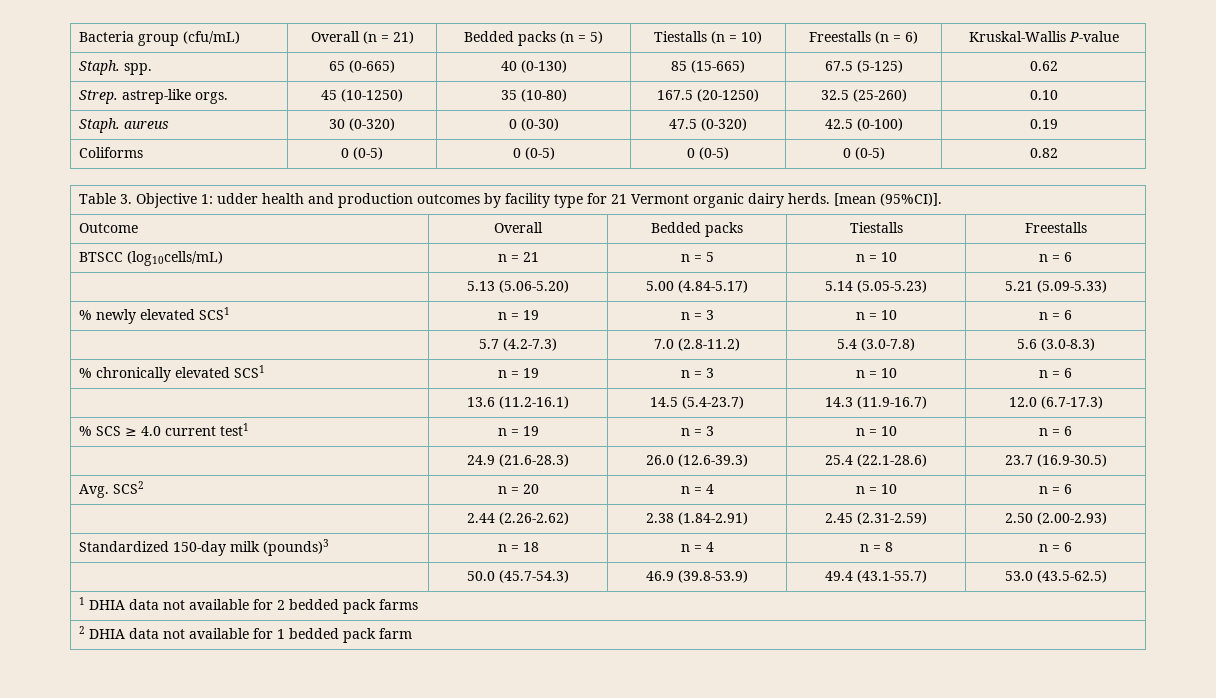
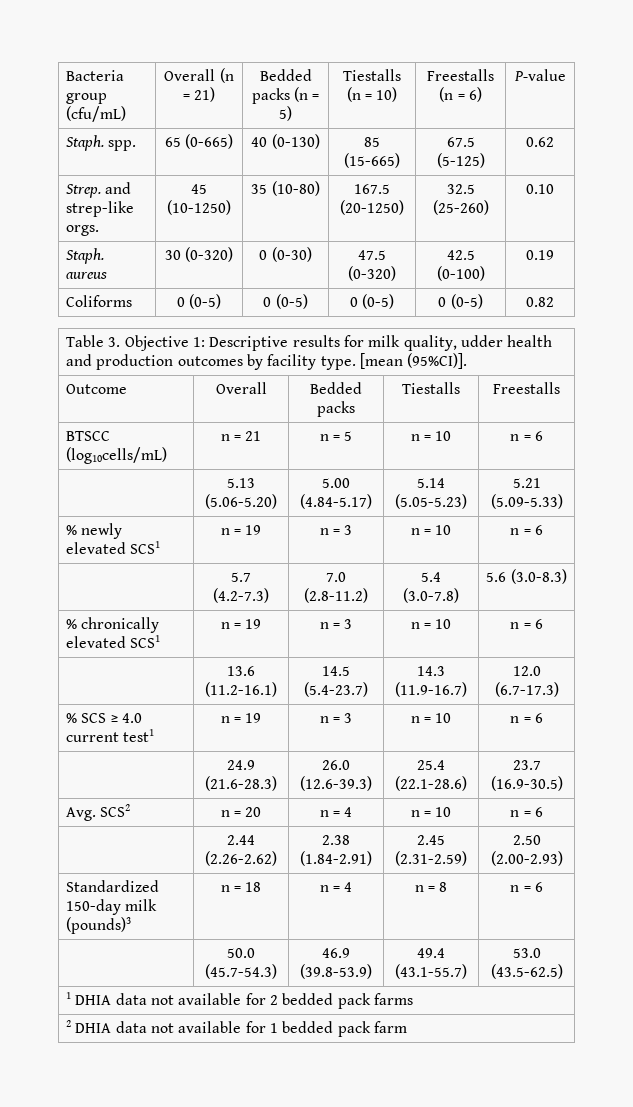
- Bacteria group (cfu/mL) | Overall (n = 21) | Bedded packs (n = 5) | Tiestalls (n = 10) | Freestalls (n = 6) | Kruskal-Wallis P-value
+ Bacteria group (cfu/mL) | Overall (n = 21) | Bedded packs (n = 5) | Tiestalls (n = 10) | Freestalls (n = 6) | P-value
- Strep. astrep-like orgs. | 45 (10-1250) | 35 (10-80) | 167.5 (20-1250) | 32.5 (25-260) | 0.10
+ Strep. and strep-like orgs. | 45 (10-1250) | 35 (10-80) | 167.5 (20-1250) | 32.5 (25-260) | 0.10
- Table 3. Objective 1: udder health and production outcomes by facility type for 21 Vermont organic dairy herds. [mean (95%CI)].
+ Table 3. Objective 1: Descriptive results for milk quality, udder health and production outcomes by facility type. [mean (95%CI)].

